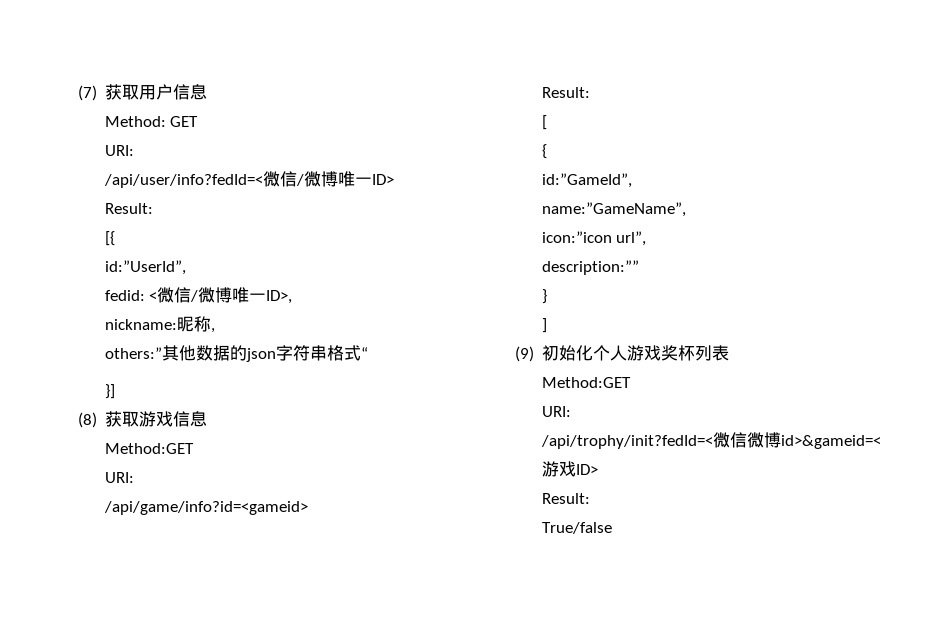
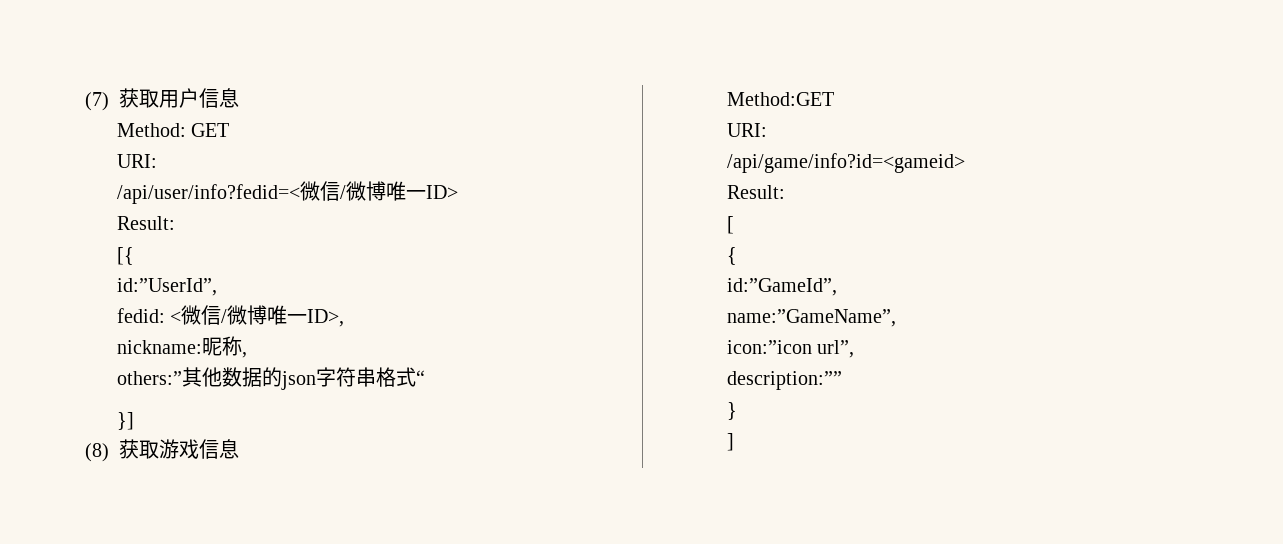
- /api/user/info?fedId=<微信/微博唯一ID>
+ /api/user/info?fedid=<微信/微博唯一ID>
- (9)初始化个人游戏奖杯列表
- Method:GET
- URI:
- /api/trophy/init?fedId=<微信微博id>&gameid=<游戏ID>
- Result:
- True/false

